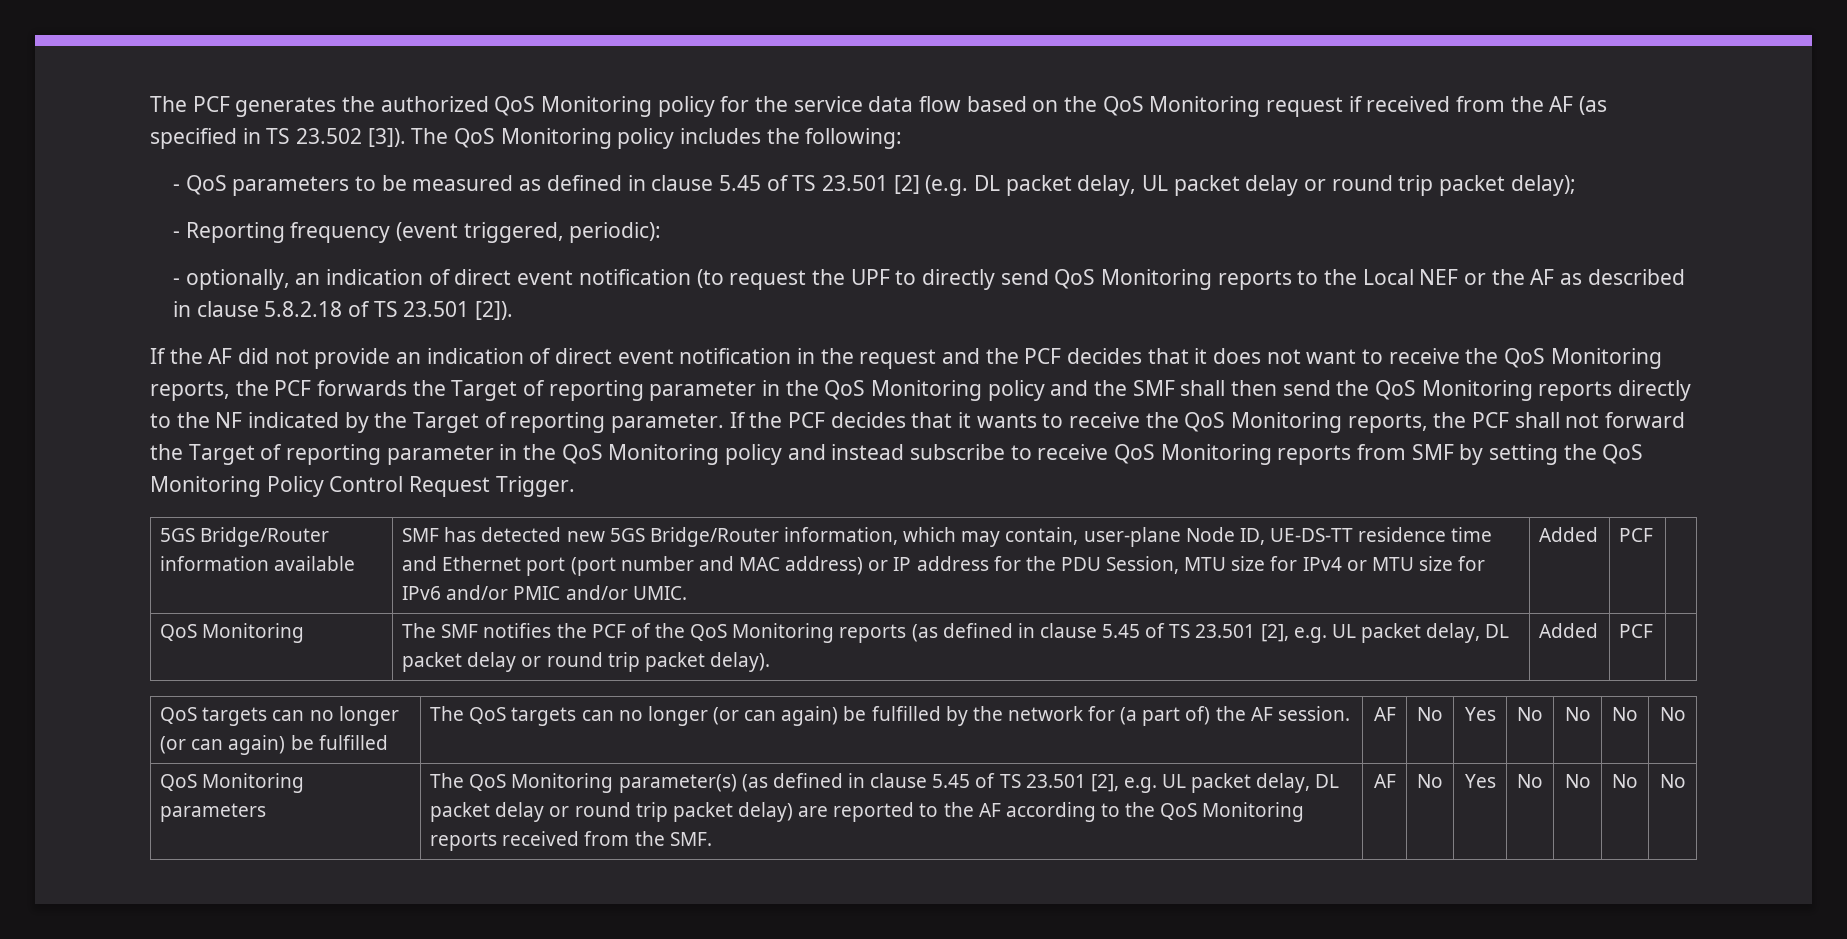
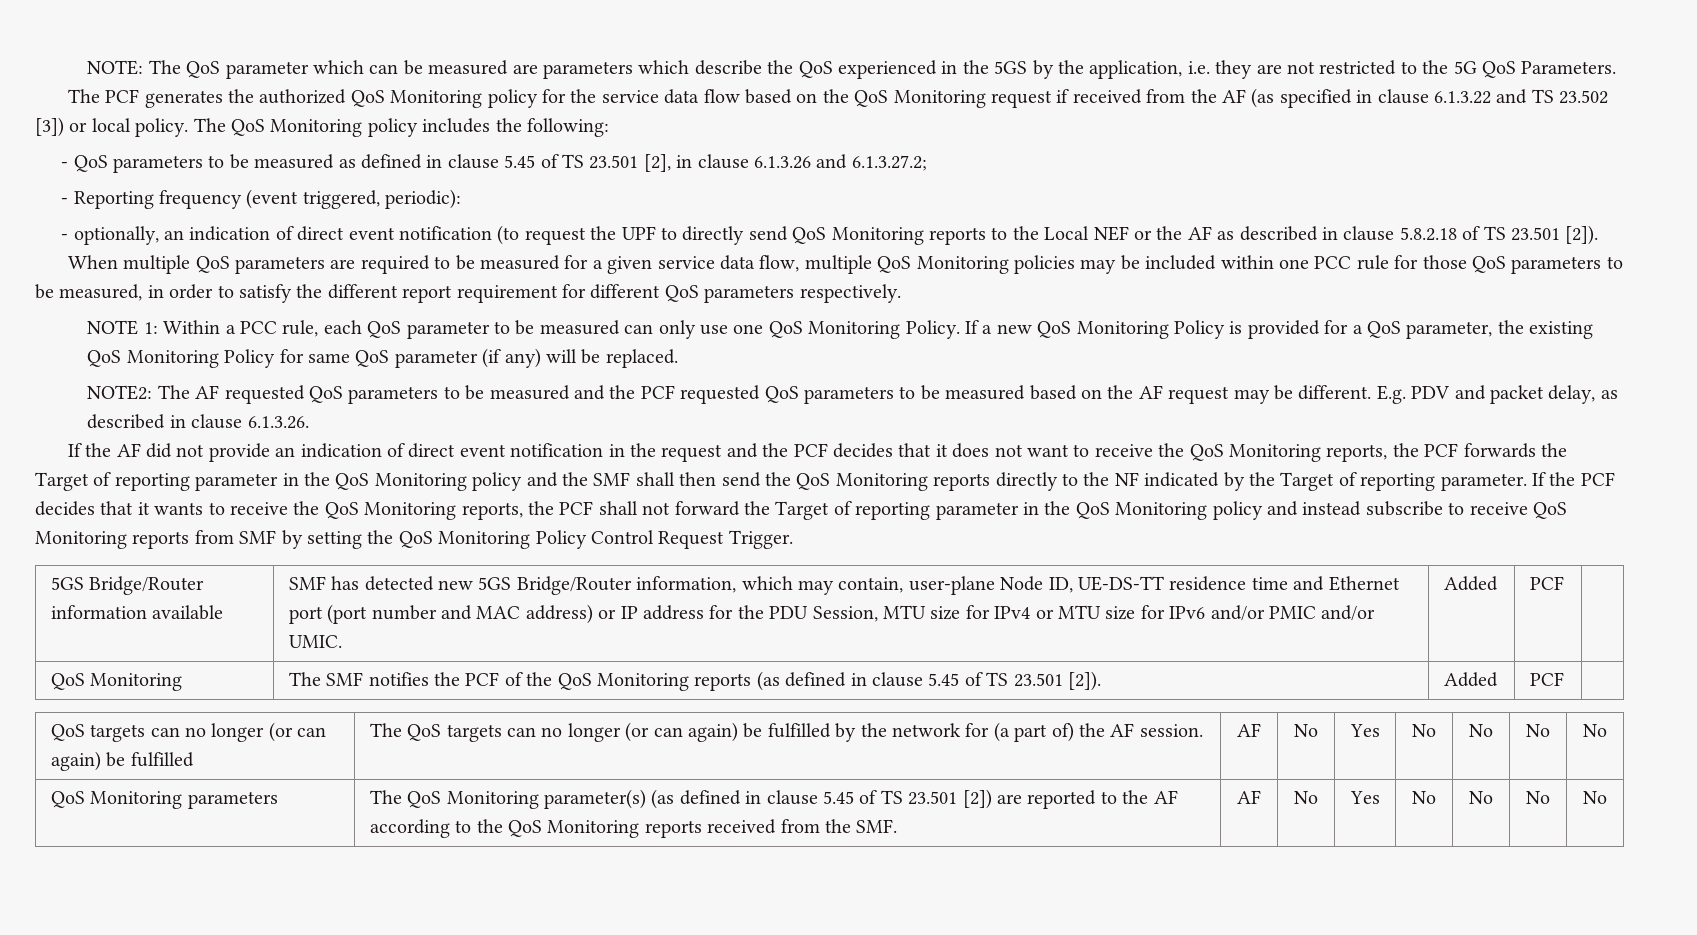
+ NOTE: The QoS parameter which can be measured are parameters which describe the QoS experienced in the 5GS by the application, i.e. they are not restricted to the 5G QoS Parameters.
- The PCF generates the authorized QoS Monitoring policy for the service data flow based on the QoS Monitoring request if received from the AF (as specified in TS 23.502 [3]).
+ The PCF generates the authorized QoS Monitoring policy for the service data flow based on the QoS Monitoring request if received from the AF (as specified in clause 6.1.3.22 and TS 23.502 [3]) or local policy.
- - QoS parameters to be measured as defined in clause 5.45 of TS 23.501 [2] (e.g. DL packet delay, UL packet delay or round trip packet delay);
+ - QoS parameters to be measured as defined in clause 5.45 of TS 23.501 [2], in clause 6.1.3.26 and 6.1.3.27.2;
+ When multiple QoS parameters are required to be measured for a given service data flow, multiple QoS Monitoring policies may be included within one PCC rule for those QoS parameters to be measured, in order to satisfy the different report requirement for different QoS parameters respectively.
+ NOTE 1: Within a PCC rule, each QoS parameter to be measured can only use one QoS Monitoring Policy. If a new QoS Monitoring Policy is provided for a QoS parameter, the existing QoS Monitoring Policy for same QoS parameter (if any) will be replaced.
+ NOTE2: The AF requested QoS parameters to be measured and the PCF requested QoS parameters to be measured based on the AF request may be different. E.g. PDV and packet delay, as described in clause 6.1.3.26.
- QoS Monitoring | The SMF notifies the PCF of the QoS Monitoring reports (as defined in clause 5.45 of TS 23.501 [2], e.g. UL packet delay, DL packet delay or round trip packet delay). | Added | PCF |
+ QoS Monitoring | The SMF notifies the PCF of the QoS Monitoring reports (as defined in clause 5.45 of TS 23.501 [2]). | Added | PCF |
- The QoS Monitoring parameter(s) (as defined in clause 5.45 of TS 23.501 [2], e.g. UL packet delay, DL packet delay or round trip packet delay) are reported to the AF according to the QoS Monitoring reports received from the SMF.
+ The QoS Monitoring parameter(s) (as defined in clause 5.45 of TS 23.501 [2]) are reported to the AF according to the QoS Monitoring reports received from the SMF.

